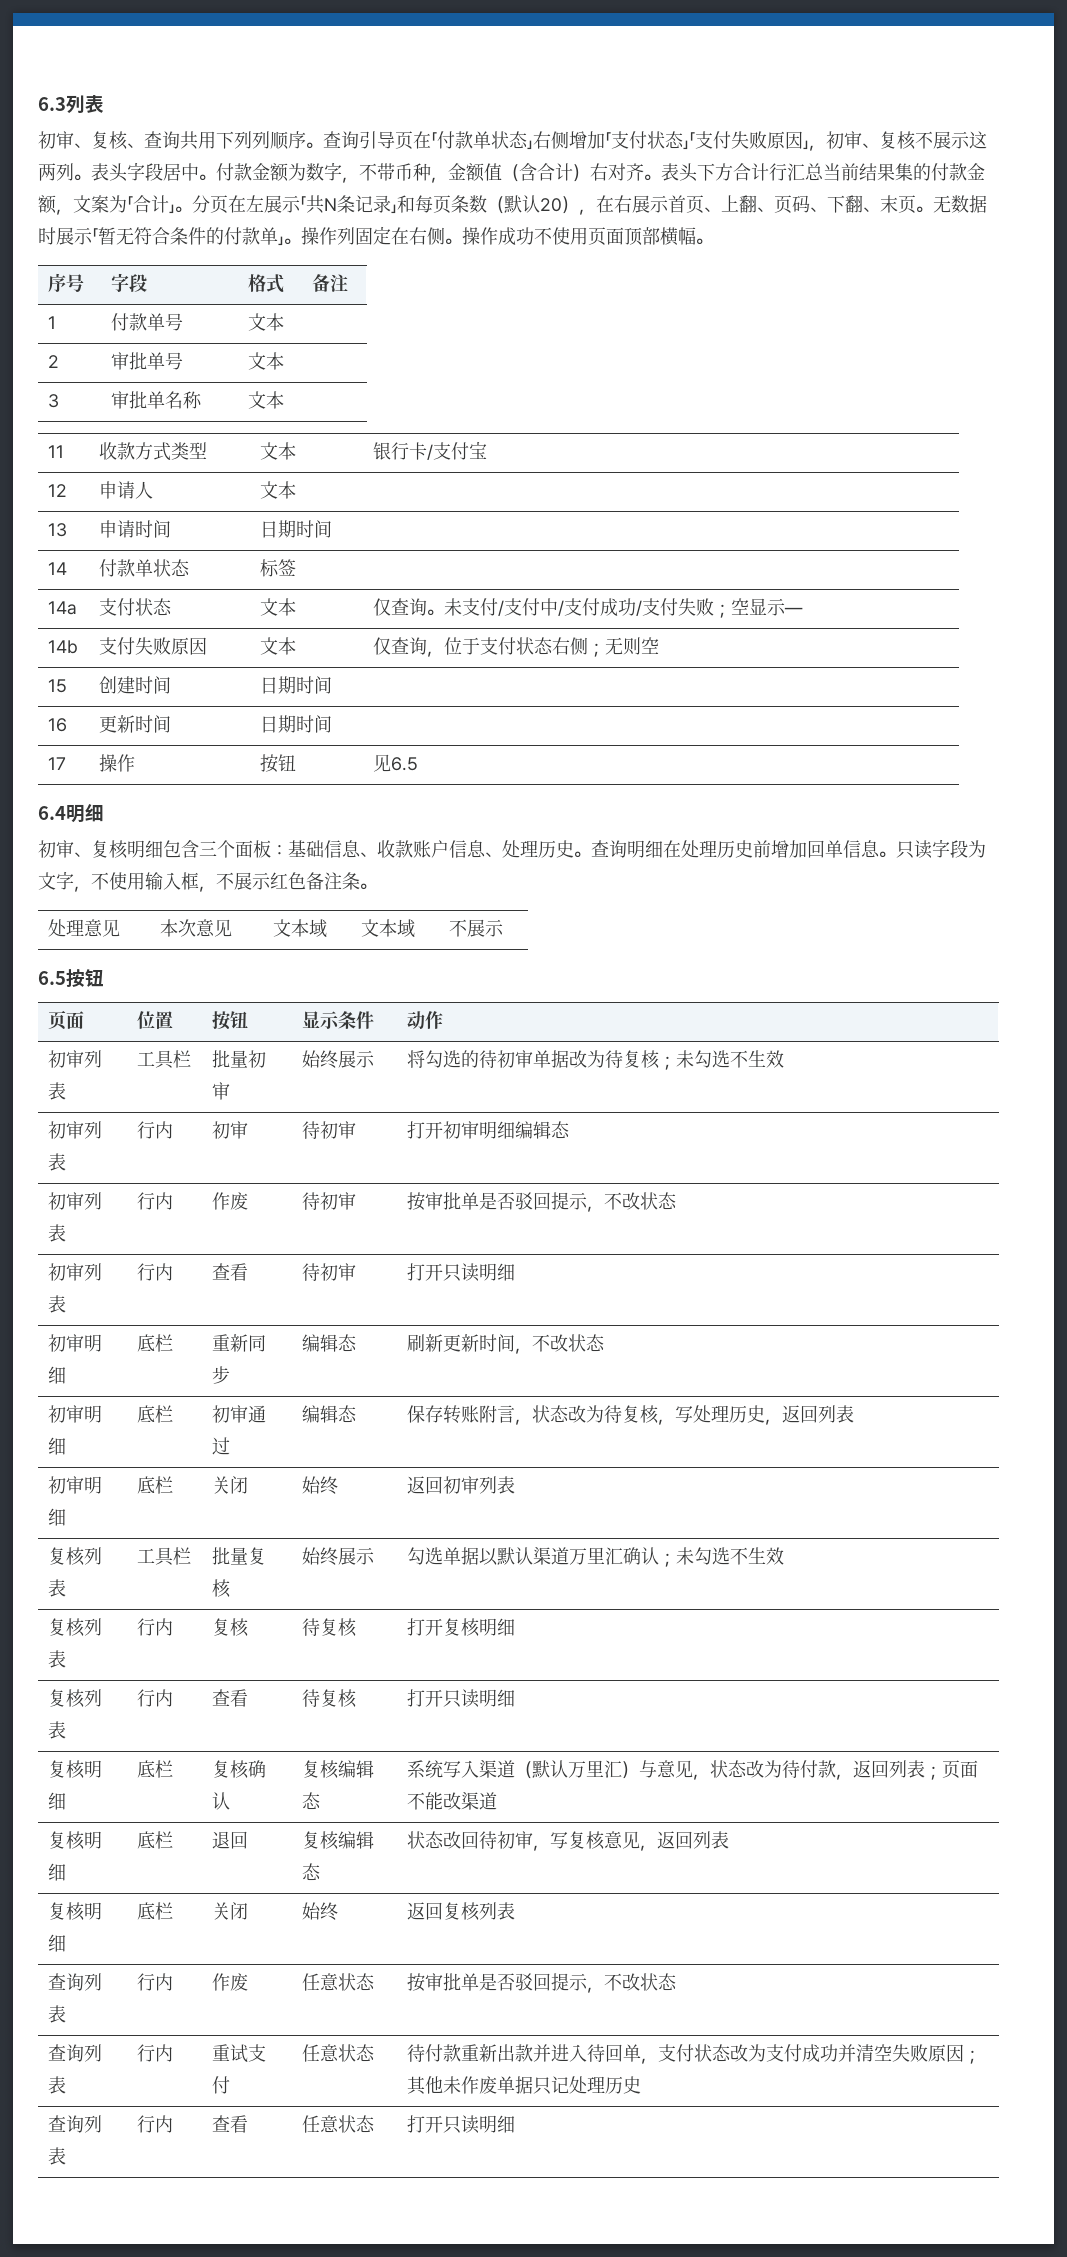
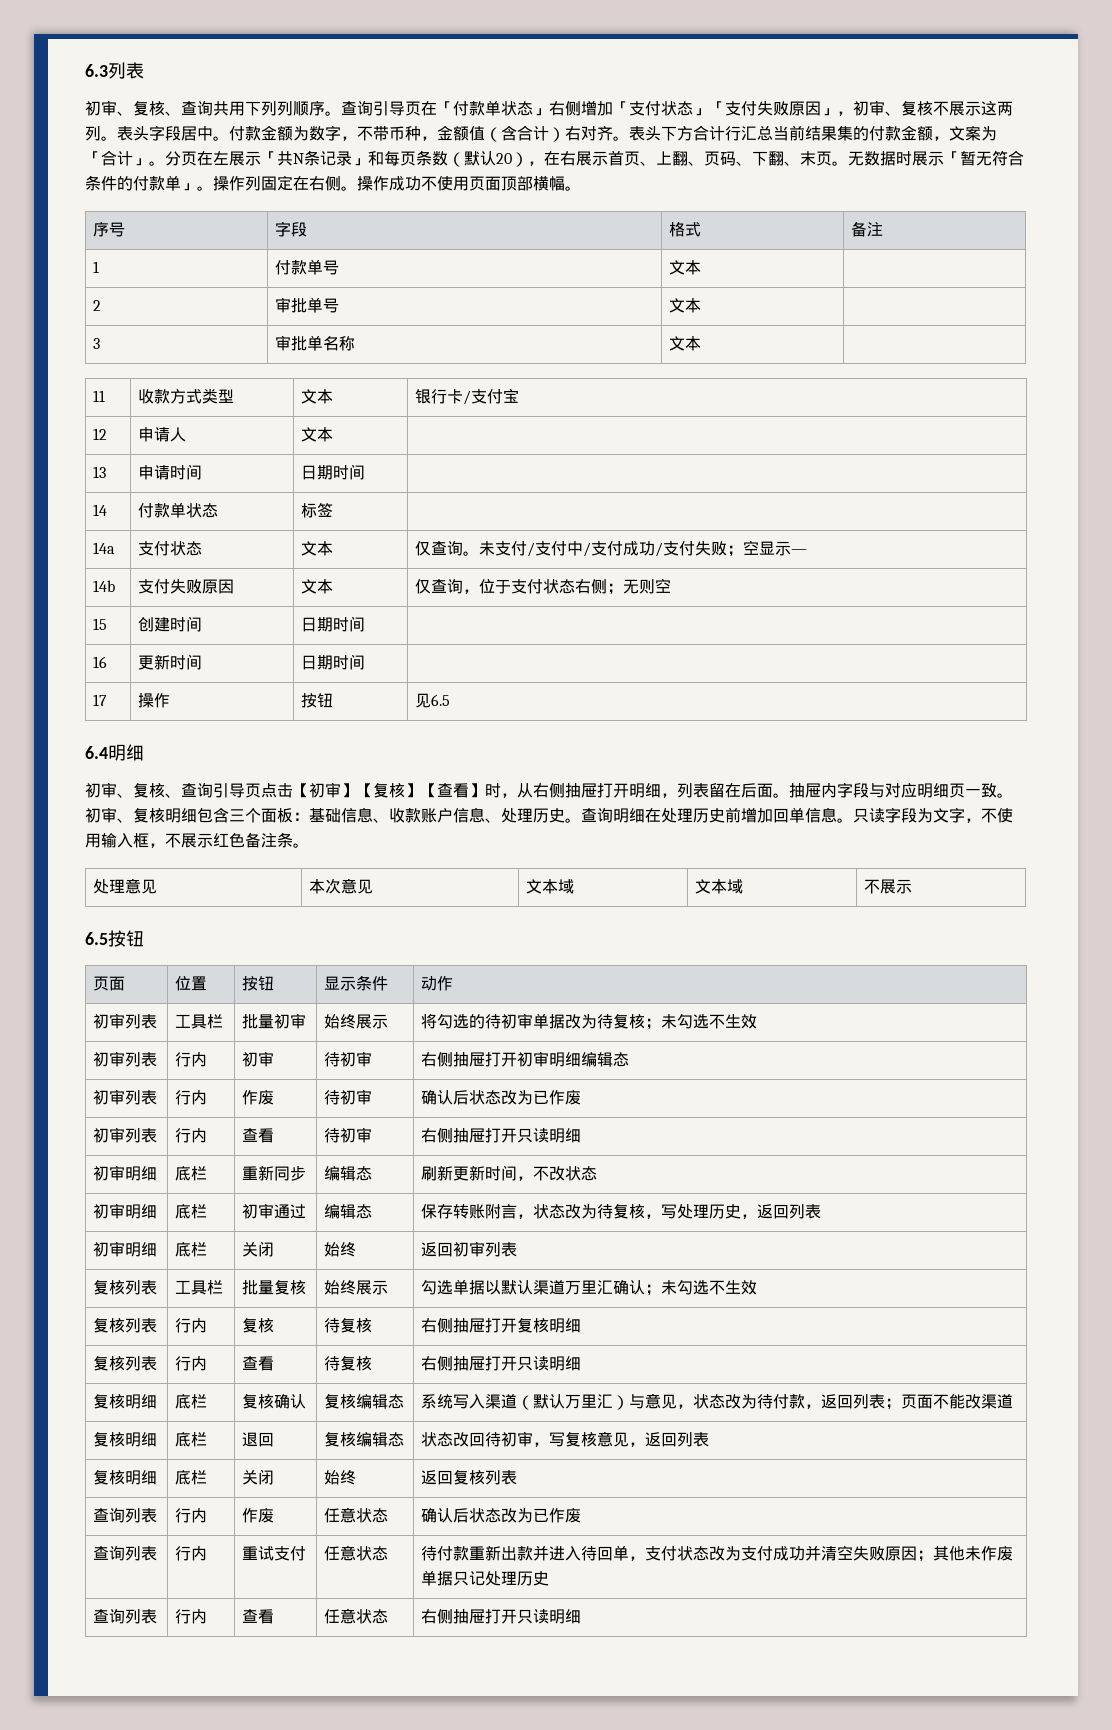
- 初审、复核明细包含三个面板：基础信息、收款账户信息、处理历史。
+ 初审、复核、查询引导页点击【初审】【复核】【查看】时，从右侧抽屉打开明细，列表留在后面。抽屉内字段与对应明细页一致。初审、复核明细包含三个面板：基础信息、收款账户信息、处理历史。
- 初审列表 | 行内 | 初审 | 待初审 | 打开初审明细编辑态
+ 初审列表 | 行内 | 初审 | 待初审 | 右侧抽屉打开初审明细编辑态
- 初审列表 | 行内 | 作废 | 待初审 | 按审批单是否驳回提示，不改状态
+ 初审列表 | 行内 | 作废 | 待初审 | 确认后状态改为已作废
- 初审列表 | 行内 | 查看 | 待初审 | 打开只读明细
+ 初审列表 | 行内 | 查看 | 待初审 | 右侧抽屉打开只读明细
- 复核列表 | 行内 | 复核 | 待复核 | 打开复核明细
+ 复核列表 | 行内 | 复核 | 待复核 | 右侧抽屉打开复核明细
- 复核列表 | 行内 | 查看 | 待复核 | 打开只读明细
+ 复核列表 | 行内 | 查看 | 待复核 | 右侧抽屉打开只读明细
- 查询列表 | 行内 | 作废 | 任意状态 | 按审批单是否驳回提示，不改状态
+ 查询列表 | 行内 | 作废 | 任意状态 | 确认后状态改为已作废
- 查询列表 | 行内 | 查看 | 任意状态 | 打开只读明细
+ 查询列表 | 行内 | 查看 | 任意状态 | 右侧抽屉打开只读明细

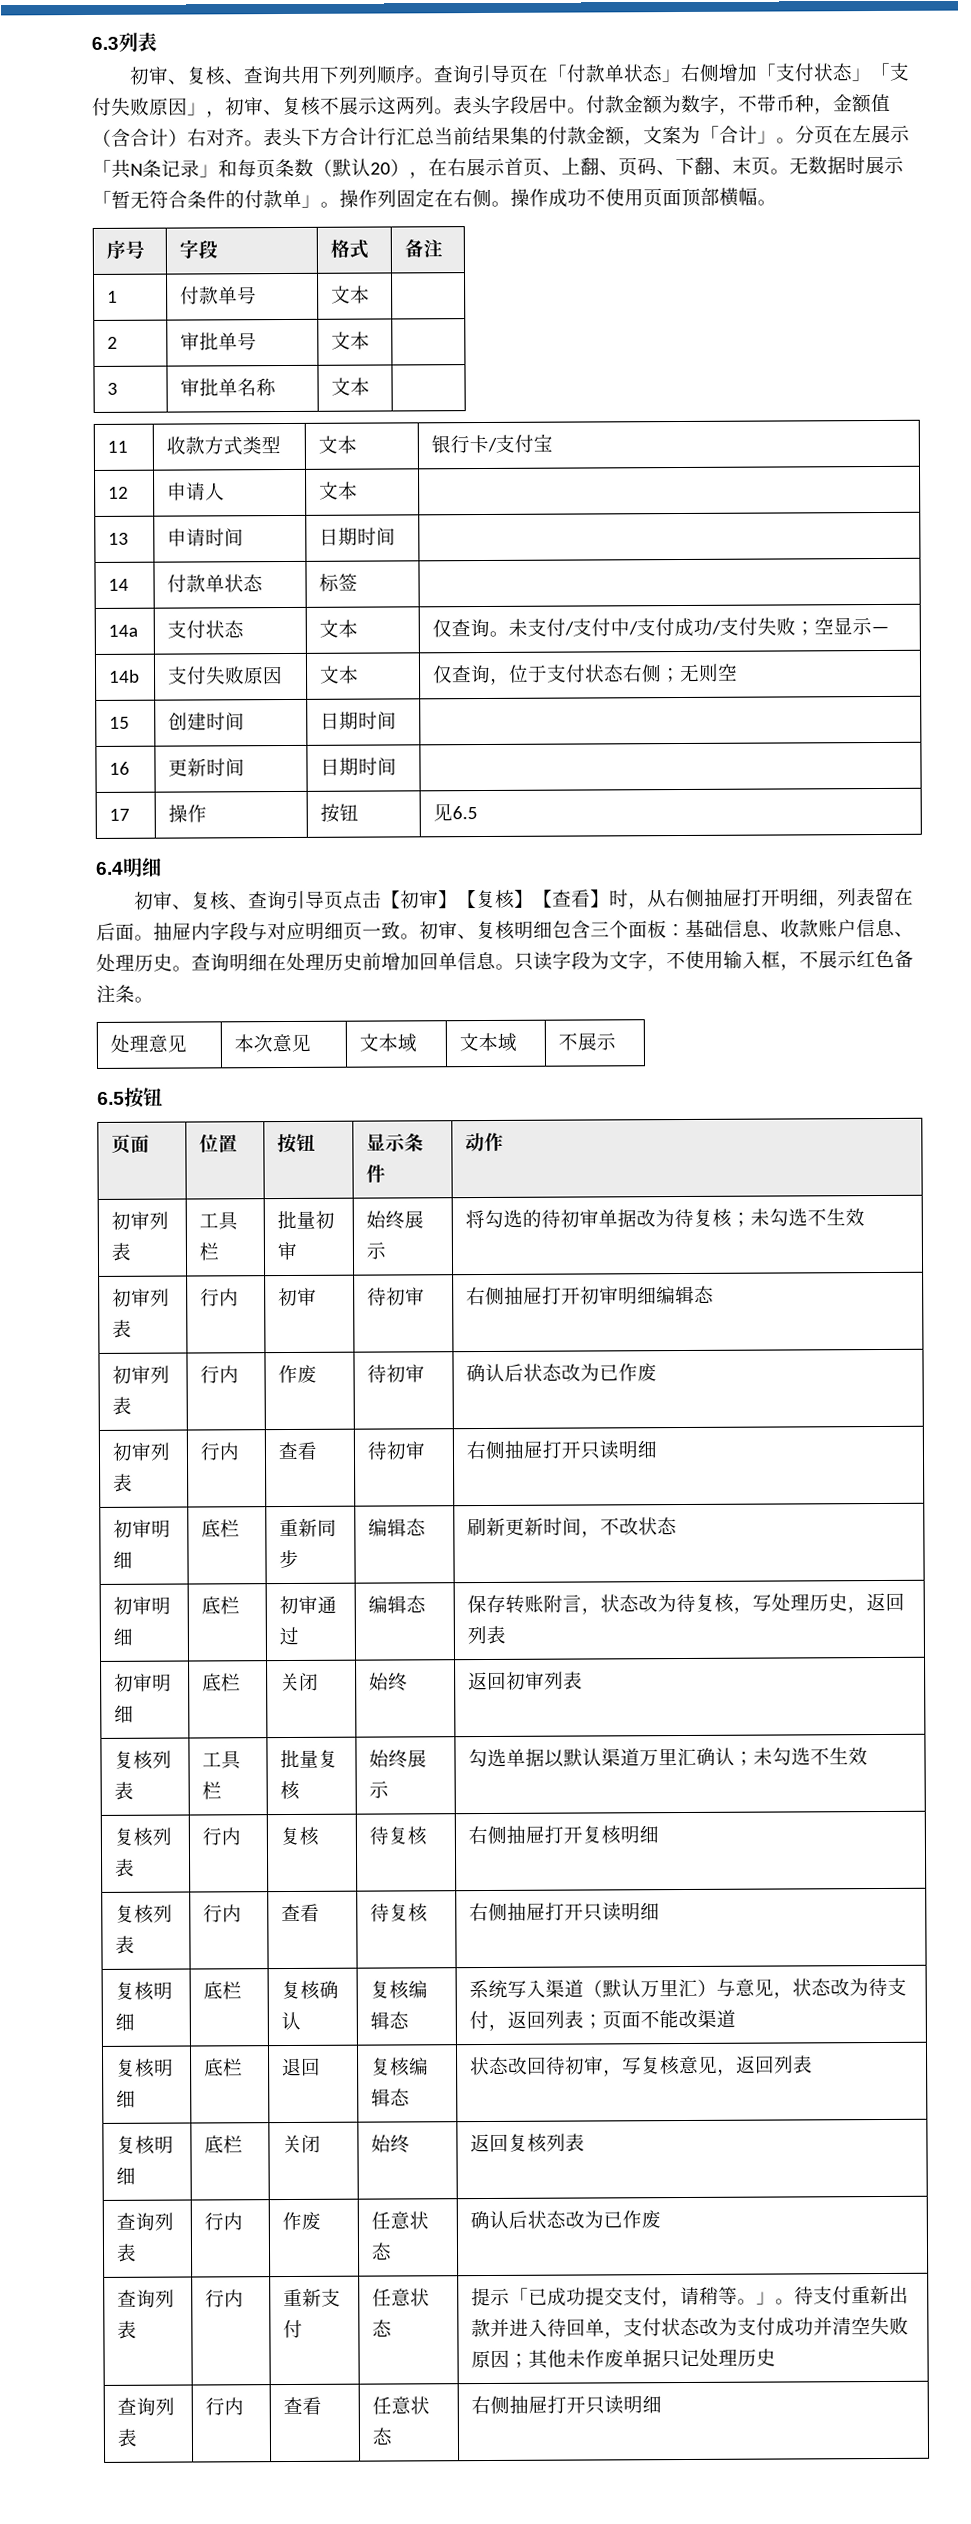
- 复核明细 | 底栏 | 复核确认 | 复核编辑态 | 系统写入渠道（默认万里汇）与意见，状态改为待付款，返回列表；页面不能改渠道
+ 复核明细 | 底栏 | 复核确认 | 复核编辑态 | 系统写入渠道（默认万里汇）与意见，状态改为待支付，返回列表；页面不能改渠道
- 查询列表 | 行内 | 重试支付 | 任意状态 | 待付款重新出款并进入待回单，支付状态改为支付成功并清空失败原因；其他未作废单据只记处理历史
+ 查询列表 | 行内 | 重新支付 | 任意状态 | 提示「已成功提交支付，请稍等。」。待支付重新出款并进入待回单，支付状态改为支付成功并清空失败原因；其他未作废单据只记处理历史

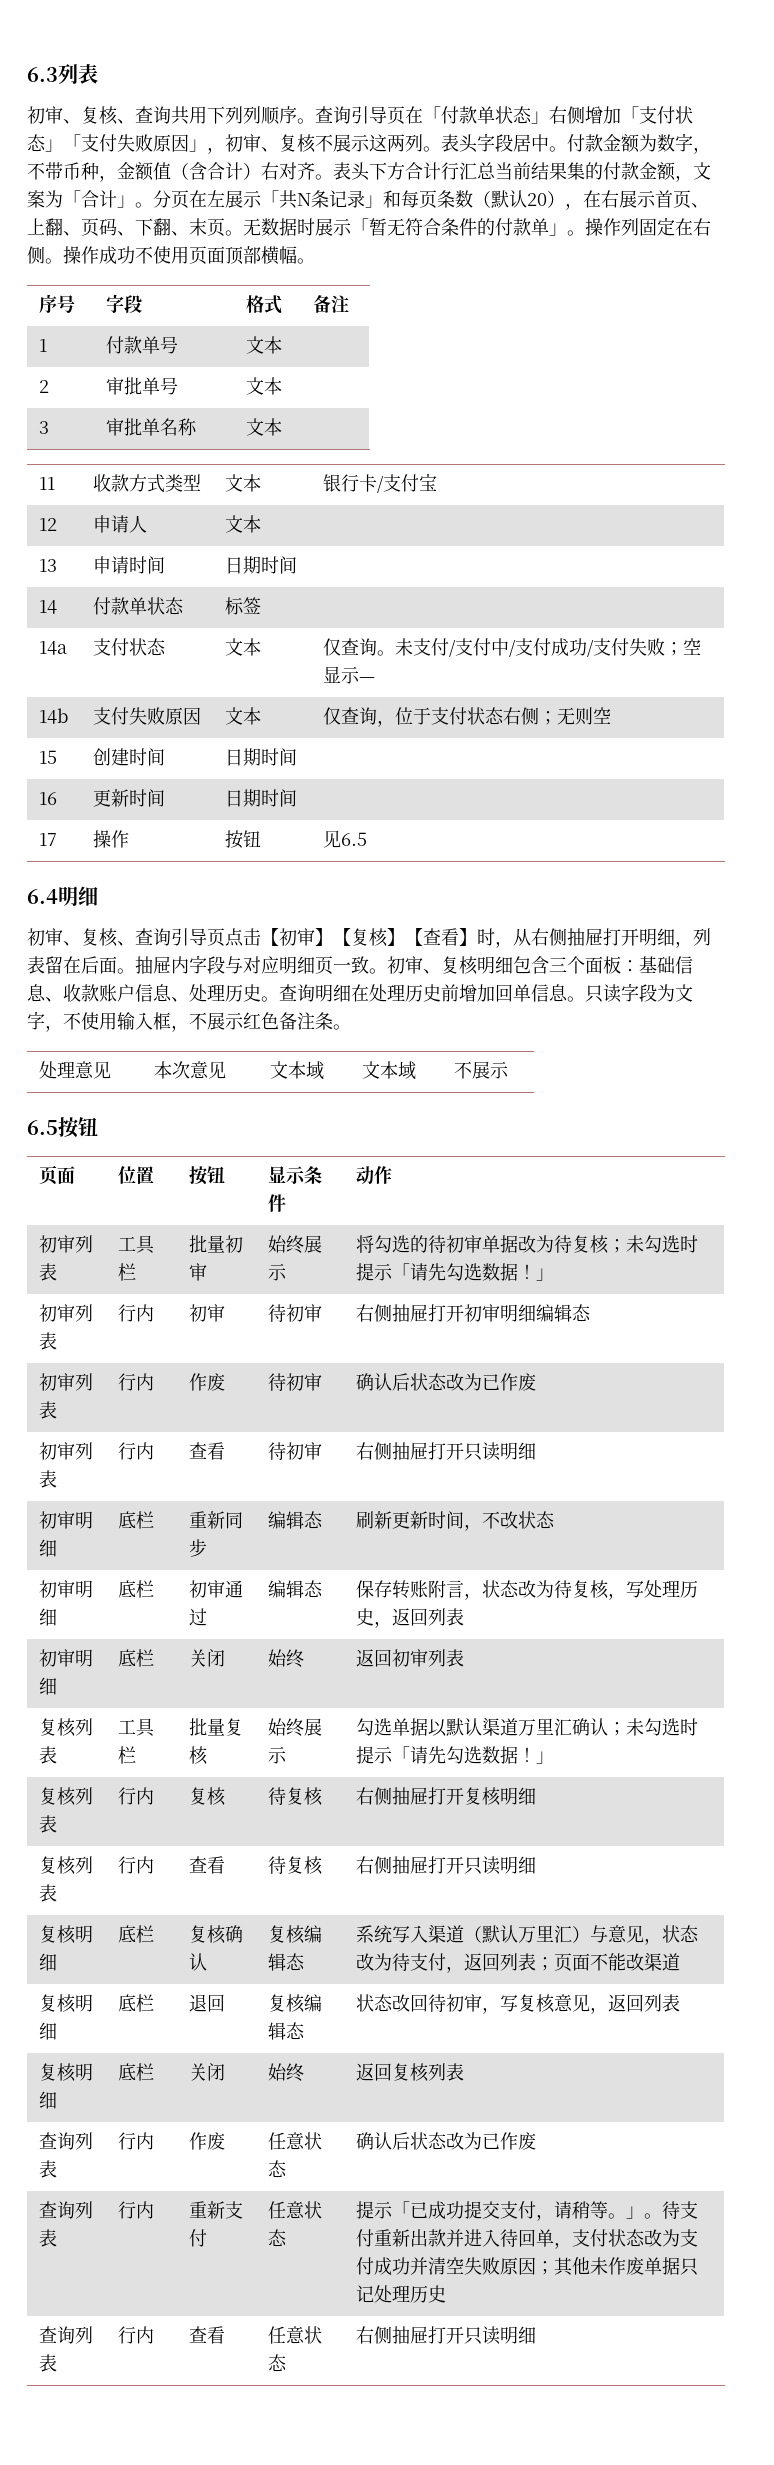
- 初审列表 | 工具栏 | 批量初审 | 始终展示 | 将勾选的待初审单据改为待复核；未勾选不生效
+ 初审列表 | 工具栏 | 批量初审 | 始终展示 | 将勾选的待初审单据改为待复核；未勾选时提示「请先勾选数据！」
- 复核列表 | 工具栏 | 批量复核 | 始终展示 | 勾选单据以默认渠道万里汇确认；未勾选不生效
+ 复核列表 | 工具栏 | 批量复核 | 始终展示 | 勾选单据以默认渠道万里汇确认；未勾选时提示「请先勾选数据！」

